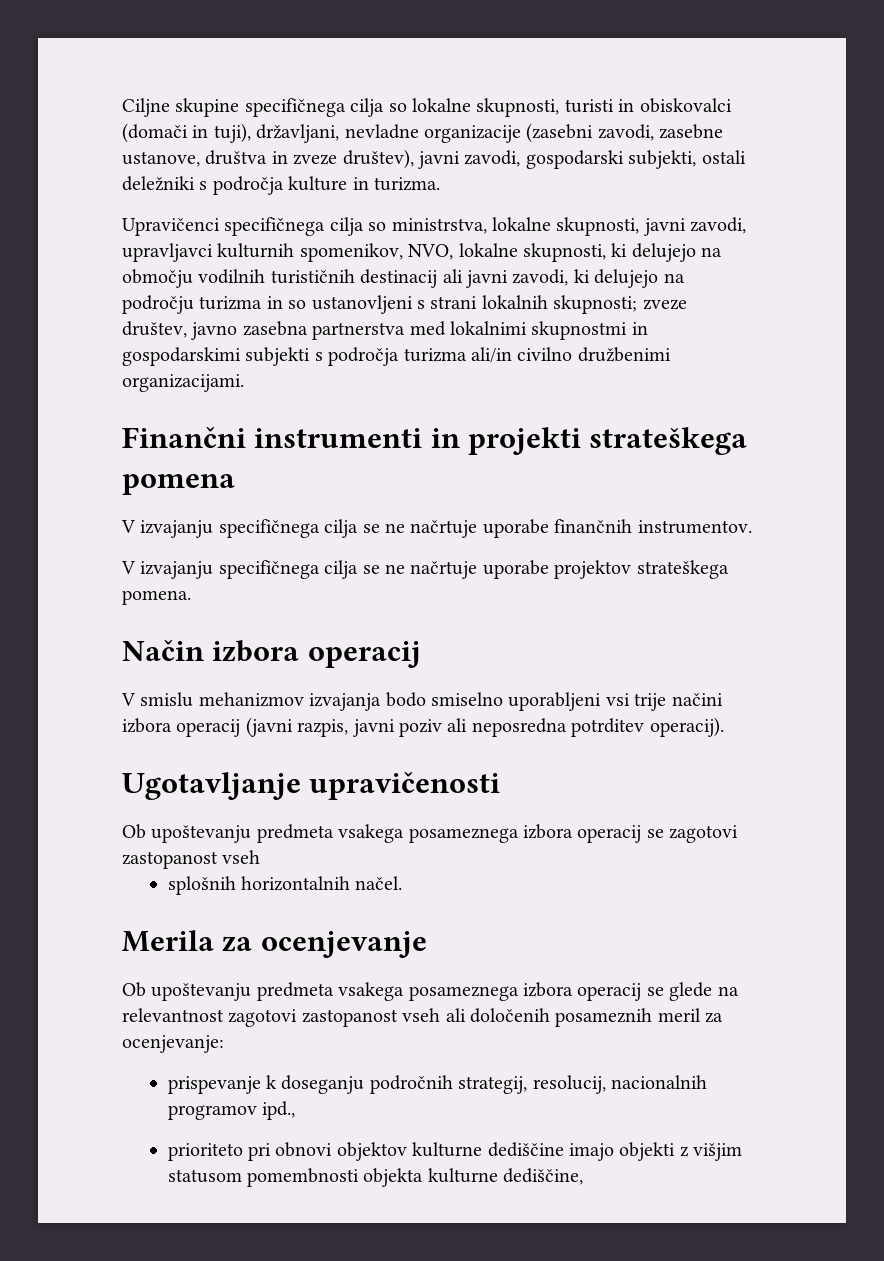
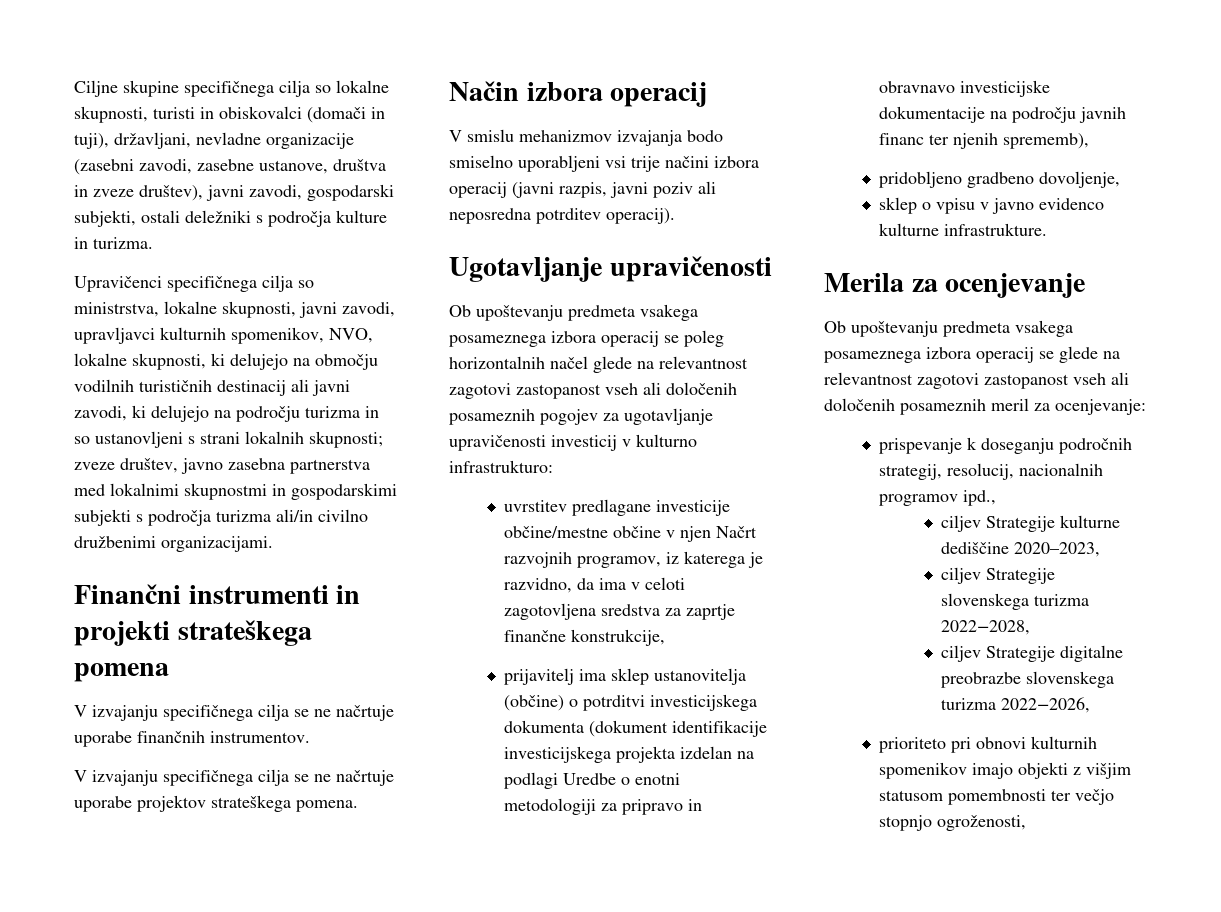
- Ob upoštevanju predmeta vsakega posameznega izbora operacij se zagotovi zastopanost vseh
- splošnih horizontalnih načel.
+ Ob upoštevanju predmeta vsakega posameznega izbora operacij se poleg horizontalnih načel glede na relevantnost zagotovi zastopanost vseh ali določenih posameznih pogojev za ugotavljanje upravičenosti investicij v kulturno infrastrukturo:
+ uvrstitev predlagane investicije občine/mestne občine v njen Načrt razvojnih programov, iz katerega je razvidno, da ima v celoti zagotovljena sredstva za zaprtje finančne konstrukcije,
+ prijavitelj ima sklep ustanovitelja (občine) o potrditvi investicijskega dokumenta (dokument identifikacije investicijskega projekta izdelan na podlagi Uredbe o enotni metodologiji za pripravo in obravnavo investicijske dokumentacije na področju javnih financ ter njenih sprememb),
+ pridobljeno gradbeno dovoljenje,
+ sklep o vpisu v javno evidenco kulturne infrastrukture.
+ ciljev Strategije kulturne dediščine 2020–2023,
+ ciljev Strategije slovenskega turizma 2022−2028,
+ ciljev Strategije digitalne preobrazbe slovenskega turizma 2022−2026,
- prioriteto pri obnovi objektov kulturne dediščine imajo objekti z višjim statusom pomembnosti objekta kulturne dediščine,
+ prioriteto pri obnovi kulturnih spomenikov imajo objekti z višjim statusom pomembnosti ter večjo stopnjo ogroženosti,

